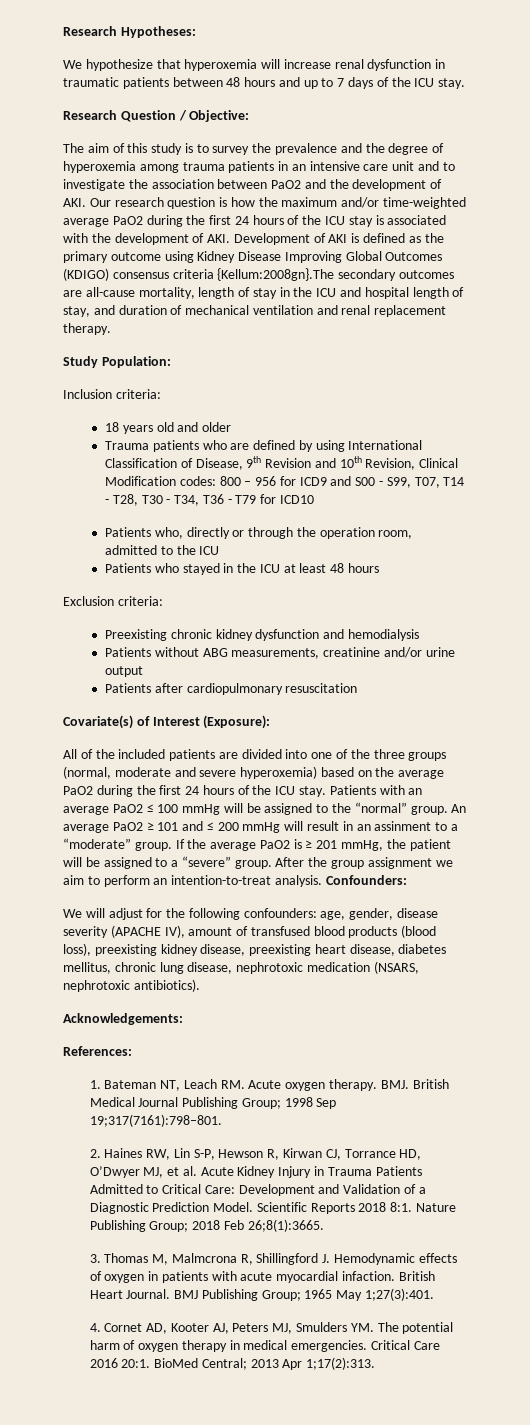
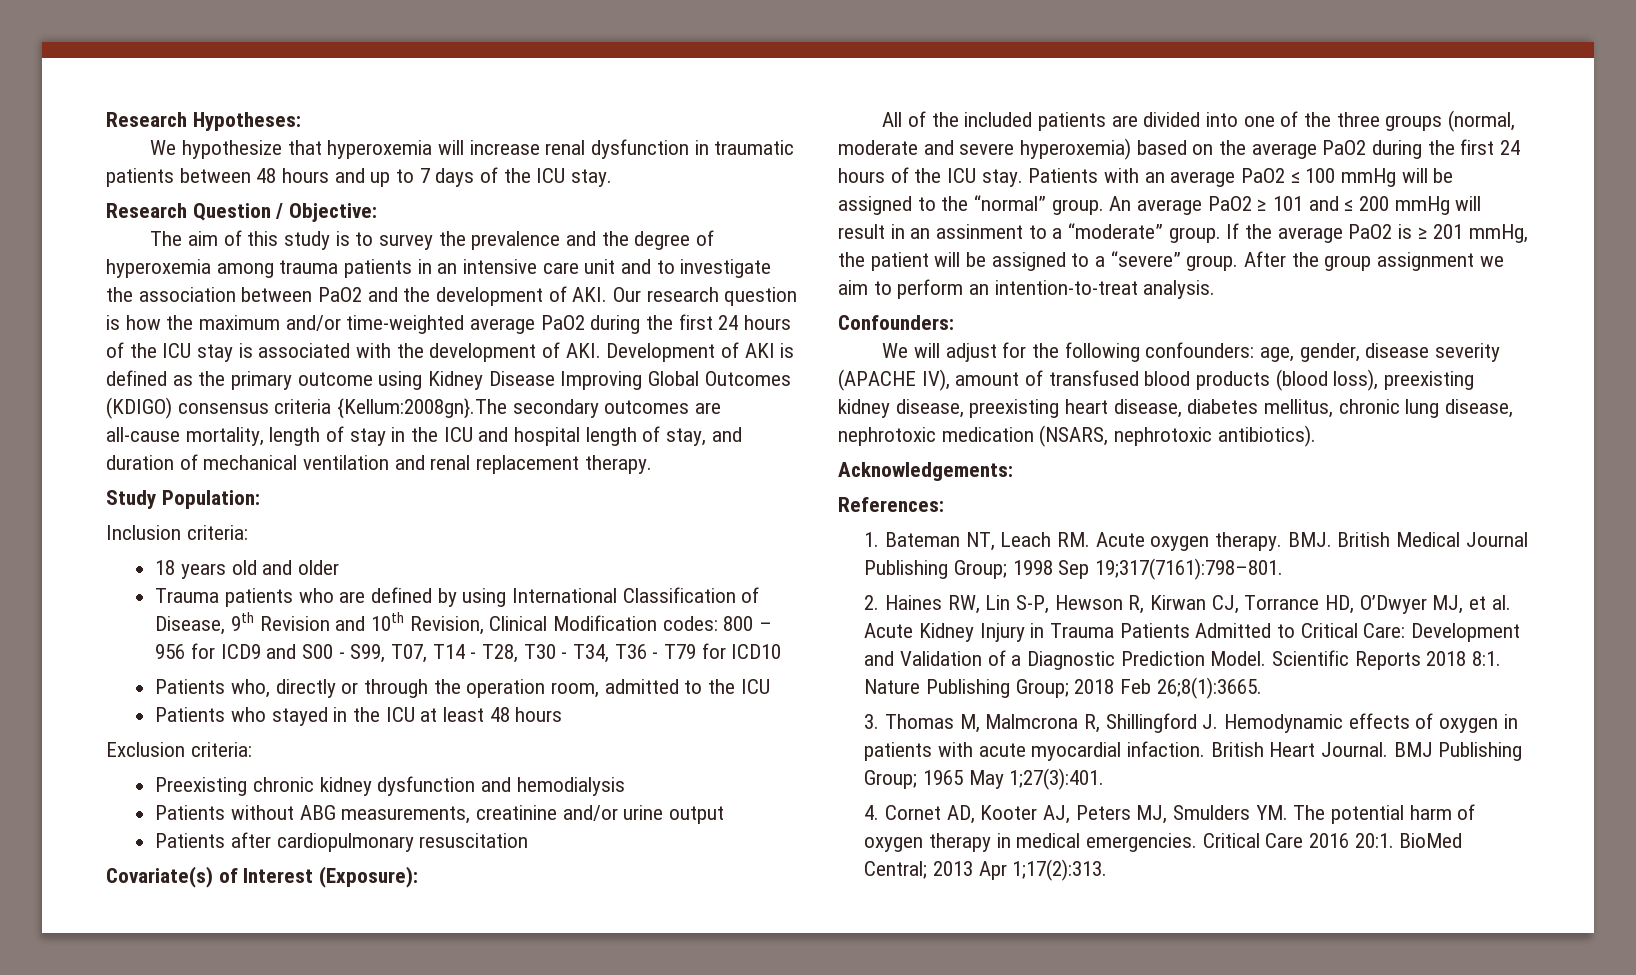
- After the group assignment we aim to perform an intention-to-treat analysis. Confounders:
+ After the group assignment we aim to perform an intention-to-treat analysis.
+ Confounders:

